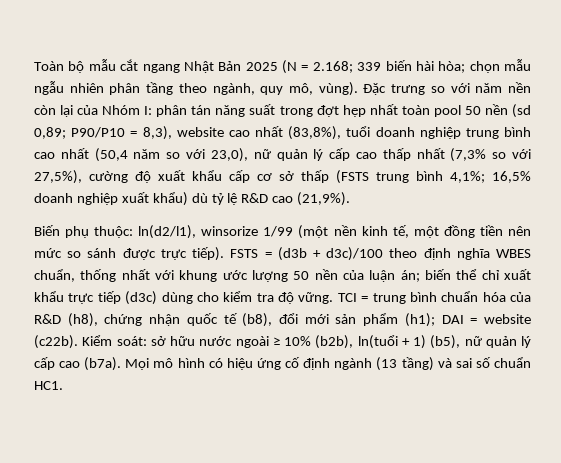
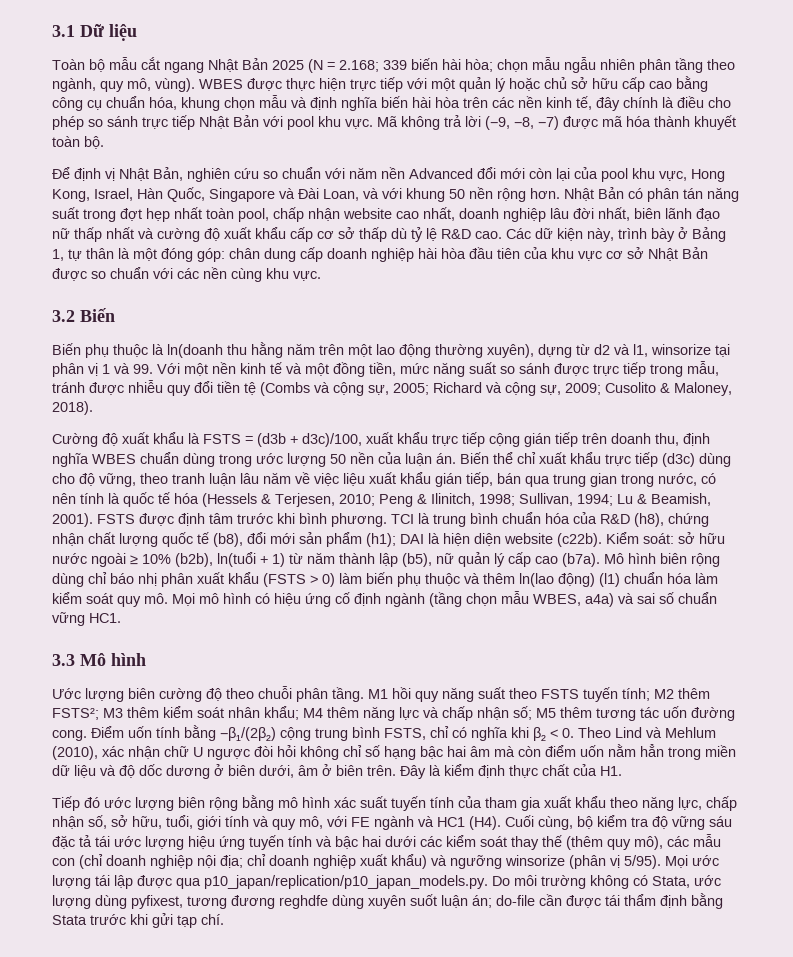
+ 3.1 Dữ liệu
- Đặc trưng so với năm nền còn lại của Nhóm I: phân tán năng suất trong đợt hẹp nhất toàn pool 50 nền (sd 0,89; P90/P10 = 8,3), website cao nhất (83,8%), tuổi doanh nghiệp trung bình cao nhất (50,4 năm so với 23,0), nữ quản lý cấp cao thấp nhất (7,3% so với 27,5%), cường độ xuất khẩu cấp cơ sở thấp (FSTS trung bình 4,1%; 16,5% doanh nghiệp xuất khẩu) dù tỷ lệ R&D cao (21,9%).
- Biến phụ thuộc: ln(d2/l1), winsorize 1/99 (một nền kinh tế, một đồng tiền nên mức so sánh được trực tiếp). FSTS = (d3b + d3c)/100 theo định nghĩa WBES chuẩn, thống nhất với khung ước lượng 50 nền của luận án; biến thể chỉ xuất khẩu trực tiếp (d3c) dùng cho kiểm tra độ vững. TCI = trung bình chuẩn hóa của R&D (h8), chứng nhận quốc tế (b8), đổi mới sản phẩm (h1); DAI = website (c22b).
+ WBES được thực hiện trực tiếp với một quản lý hoặc chủ sở hữu cấp cao bằng công cụ chuẩn hóa, khung chọn mẫu và định nghĩa biến hài hòa trên các nền kinh tế, đây chính là điều cho phép so sánh trực tiếp Nhật Bản với pool khu vực. Mã không trả lời (−9, −8, −7) được mã hóa thành khuyết toàn bộ.
+ Để định vị Nhật Bản, nghiên cứu so chuẩn với năm nền Advanced đổi mới còn lại của pool khu vực, Hong Kong, Israel, Hàn Quốc, Singapore và Đài Loan, và với khung 50 nền rộng hơn. Nhật Bản có phân tán năng suất trong đợt hẹp nhất toàn pool, chấp nhận website cao nhất, doanh nghiệp lâu đời nhất, biên lãnh đạo nữ thấp nhất và cường độ xuất khẩu cấp cơ sở thấp dù tỷ lệ R&D cao. Các dữ kiện này, trình bày ở Bảng 1, tự thân là một đóng góp: chân dung cấp doanh nghiệp hài hòa đầu tiên của khu vực cơ sở Nhật Bản được so chuẩn với các nền cùng khu vực.
+ 3.2 Biến
+ Biến phụ thuộc là ln(doanh thu hằng năm trên một lao động thường xuyên), dựng từ d2 và l1, winsorize tại phân vị 1 và 99. Với một nền kinh tế và một đồng tiền, mức năng suất so sánh được trực tiếp trong mẫu, tránh được nhiễu quy đổi tiền tệ (Combs và cộng sự, 2005; Richard và cộng sự, 2009; Cusolito & Maloney, 2018).
+ Cường độ xuất khẩu là FSTS = (d3b + d3c)/100, xuất khẩu trực tiếp cộng gián tiếp trên doanh thu, định nghĩa WBES chuẩn dùng trong ước lượng 50 nền của luận án. Biến thể chỉ xuất khẩu trực tiếp (d3c) dùng cho độ vững, theo tranh luận lâu năm về việc liệu xuất khẩu gián tiếp, bán qua trung gian trong nước, có nên tính là quốc tế hóa (Hessels & Terjesen, 2010; Peng & Ilinitch, 1998; Sullivan, 1994; Lu & Beamish, 2001). FSTS được định tâm trước khi bình phương. TCI là trung bình chuẩn hóa của R&D (h8), chứng nhận chất lượng quốc tế (b8), đổi mới sản phẩm (h1); DAI là hiện diện website (c22b).
- Kiểm soát: sở hữu nước ngoài ≥ 10% (b2b), ln(tuổi + 1) (b5), nữ quản lý cấp cao (b7a).
+ Kiểm soát: sở hữu nước ngoài ≥ 10% (b2b), ln(tuổi + 1) từ năm thành lập (b5), nữ quản lý cấp cao (b7a).
+ Mô hình biên rộng dùng chỉ báo nhị phân xuất khẩu (FSTS > 0) làm biến phụ thuộc và thêm ln(lao động) (l1) chuẩn hóa làm kiểm soát quy mô.
- Mọi mô hình có hiệu ứng cố định ngành (13 tầng) và sai số chuẩn HC1.
+ Mọi mô hình có hiệu ứng cố định ngành (tầng chọn mẫu WBES, a4a) và sai số chuẩn vững HC1.
+ 3.3 Mô hình
+ Ước lượng biên cường độ theo chuỗi phân tầng. M1 hồi quy năng suất theo FSTS tuyến tính; M2 thêm FSTS²; M3 thêm kiểm soát nhân khẩu; M4 thêm năng lực và chấp nhận số; M5 thêm tương tác uốn đường cong. Điểm uốn tính bằng −β₁/(2β₂) cộng trung bình FSTS, chỉ có nghĩa khi β₂ < 0. Theo Lind và Mehlum (2010), xác nhận chữ U ngược đòi hỏi không chỉ số hạng bậc hai âm mà còn điểm uốn nằm hẳn trong miền dữ liệu và độ dốc dương ở biên dưới, âm ở biên trên. Đây là kiểm định thực chất của H1.
+ Tiếp đó ước lượng biên rộng bằng mô hình xác suất tuyến tính của tham gia xuất khẩu theo năng lực, chấp nhận số, sở hữu, tuổi, giới tính và quy mô, với FE ngành và HC1 (H4). Cuối cùng, bộ kiểm tra độ vững sáu đặc tả tái ước lượng hiệu ứng tuyến tính và bậc hai dưới các kiểm soát thay thế (thêm quy mô), các mẫu con (chỉ doanh nghiệp nội địa; chỉ doanh nghiệp xuất khẩu) và ngưỡng winsorize (phân vị 5/95). Mọi ước lượng tái lập được qua p10_japan/replication/p10_japan_models.py. Do môi trường không có Stata, ước lượng dùng pyfixest, tương đương reghdfe dùng xuyên suốt luận án; do-file cần được tái thẩm định bằng Stata trước khi gửi tạp chí.

